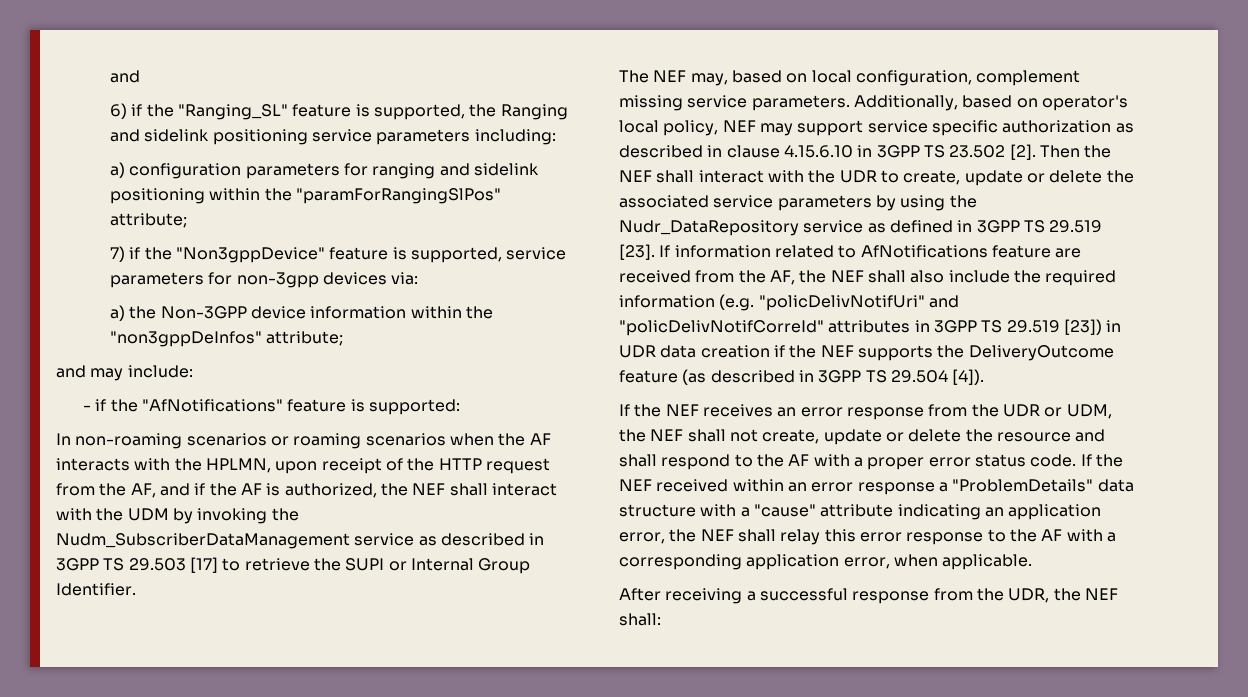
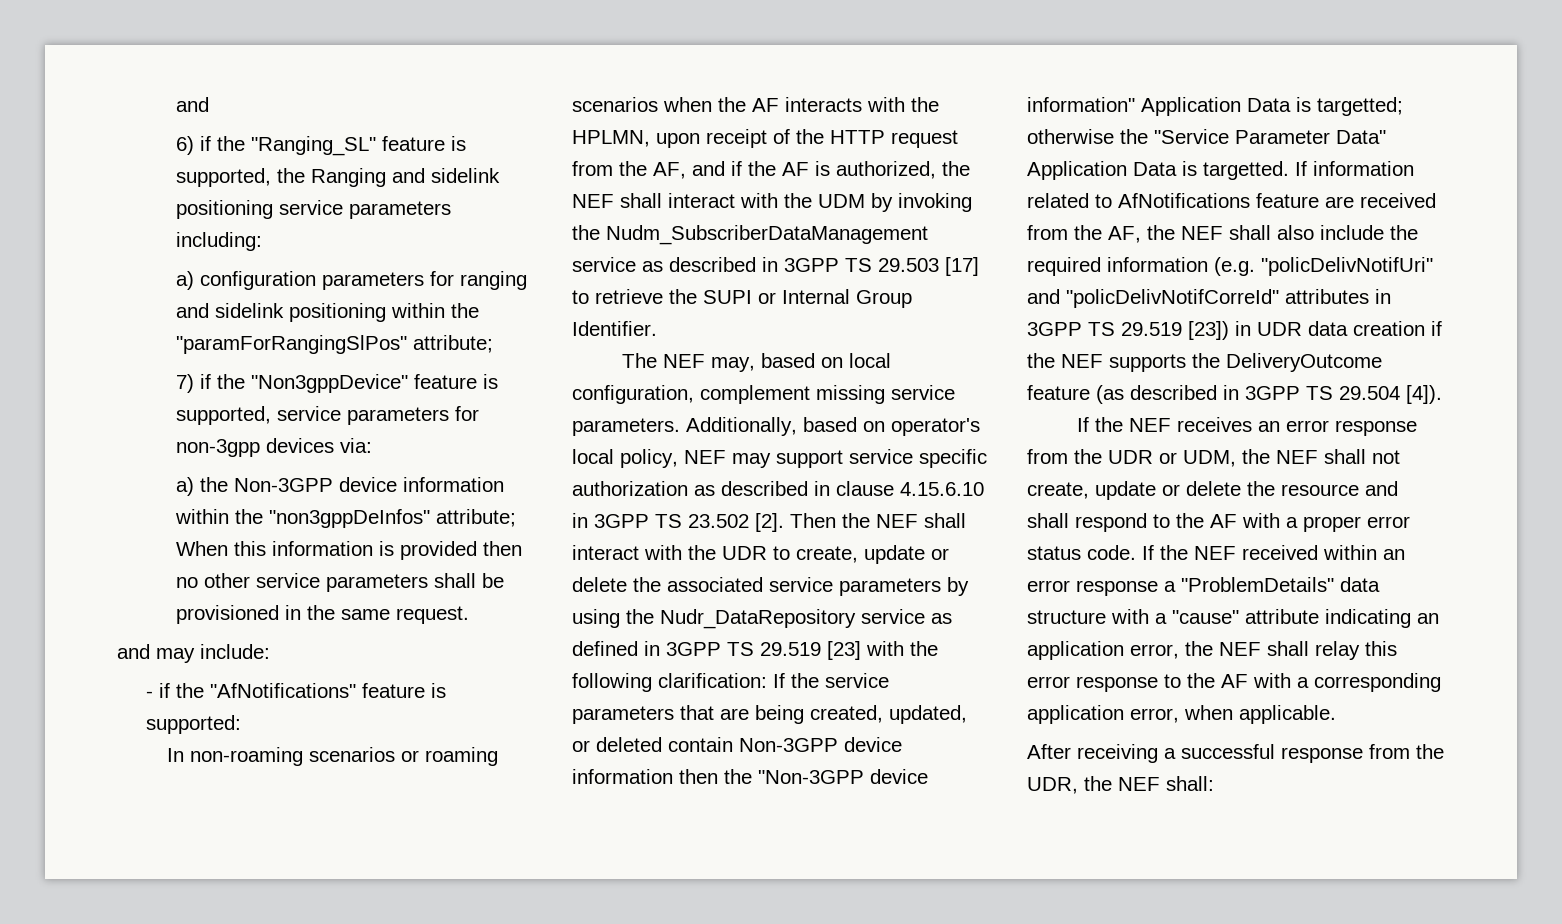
- a) the Non-3GPP device information within the "non3gppDeInfos" attribute;
+ a) the Non-3GPP device information within the "non3gppDeInfos" attribute; When this information is provided then no other service parameters shall be provisioned in the same request.
- Then the NEF shall interact with the UDR to create, update or delete the associated service parameters by using the Nudr_DataRepository service as defined in 3GPP TS 29.519 [23].
+ Then the NEF shall interact with the UDR to create, update or delete the associated service parameters by using the Nudr_DataRepository service as defined in 3GPP TS 29.519 [23] with the following clarification: If the service parameters that are being created, updated, or deleted contain Non-3GPP device information then the "Non-3GPP device information" Application Data is targetted; otherwise the "Service Parameter Data" Application Data is targetted.

